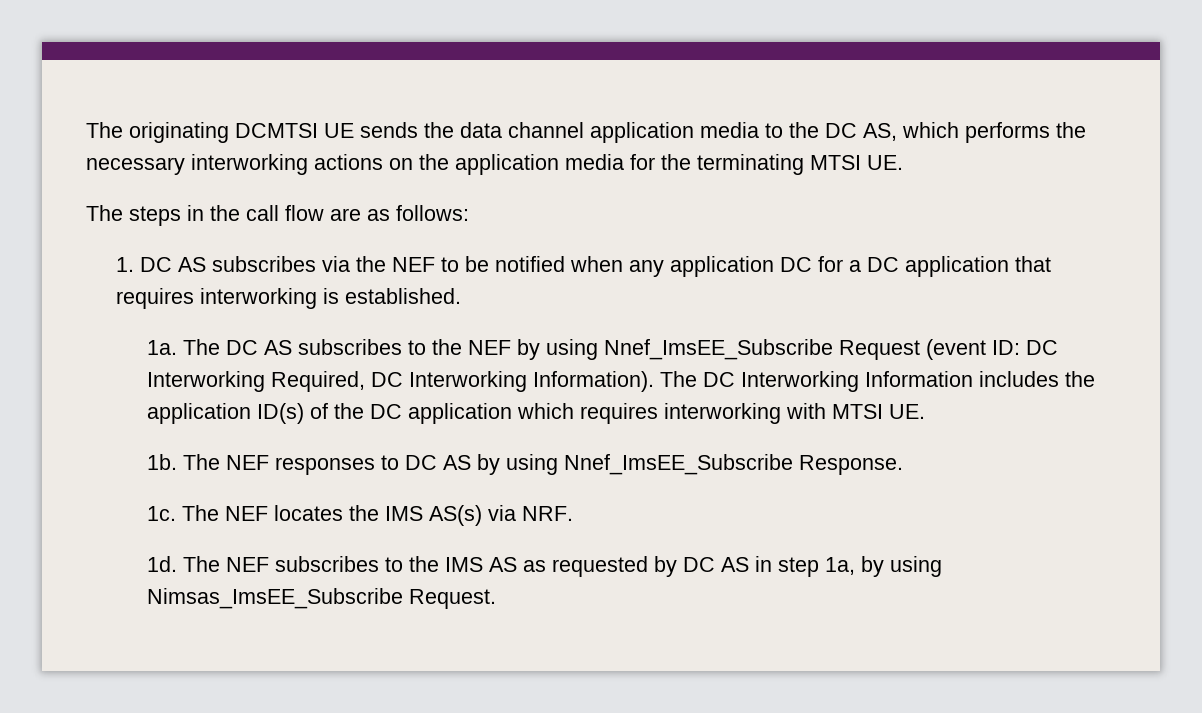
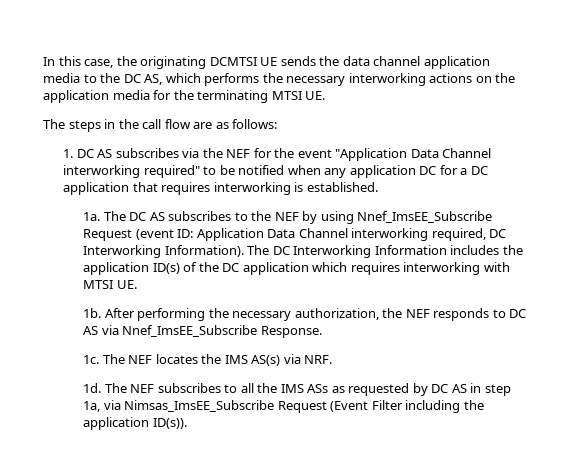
- The originating DCMTSI UE sends the data channel application media to the DC AS, which performs the necessary interworking actions on the application media for the terminating MTSI UE.
+ In this case, the originating DCMTSI UE sends the data channel application media to the DC AS, which performs the necessary interworking actions on the application media for the terminating MTSI UE.
- 1. DC AS subscribes via the NEF to be notified when any application DC for a DC application that requires interworking is established.
+ 1. DC AS subscribes via the NEF for the event "Application Data Channel interworking required" to be notified when any application DC for a DC application that requires interworking is established.
- The DC AS subscribes to the NEF by using Nnef_ImsEE_Subscribe Request (event ID: DC Interworking Required, DC Interworking Information).
+ The DC AS subscribes to the NEF by using Nnef_ImsEE_Subscribe Request (event ID: Application Data Channel interworking required, DC Interworking Information).
- The NEF responses to DC AS by using Nnef_ImsEE_Subscribe Response.
+ After performing the necessary authorization, the NEF responds to DC AS via Nnef_ImsEE_Subscribe Response.
- The NEF subscribes to the IMS AS as requested by DC AS in step 1a, by using Nimsas_ImsEE_Subscribe Request.
+ The NEF subscribes to all the IMS ASs as requested by DC AS in step 1a, via Nimsas_ImsEE_Subscribe Request (Event Filter including the application ID(s)).

